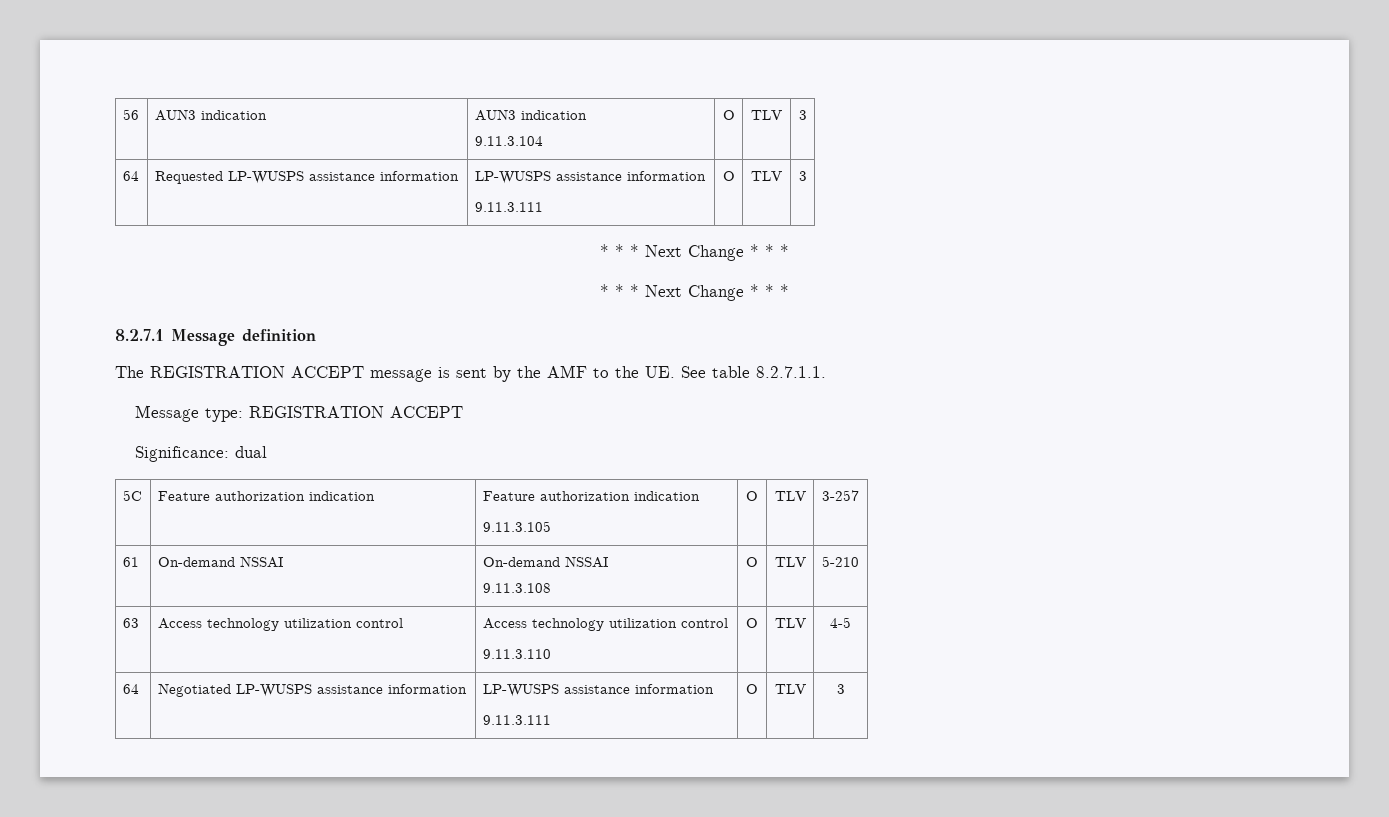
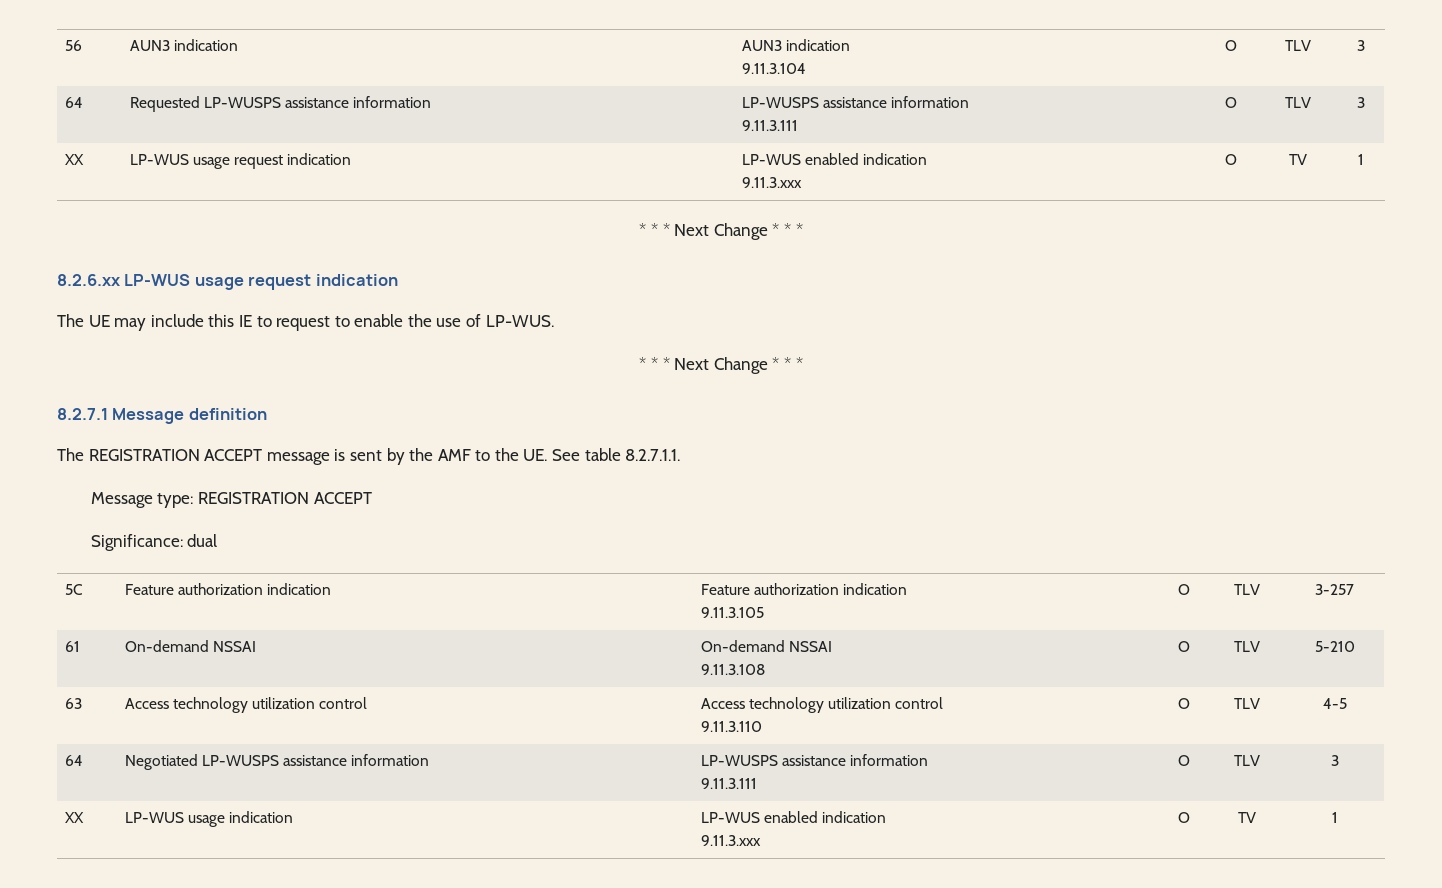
  64 | Requested LP-WUSPS assistance information | LP-WUSPS assistance information
  9.11.3.111 | O | TLV | 3
+ XX | LP-WUS usage request indication | LP-WUS enabled indication
+ 9.11.3.xxx | O | TV | 1
  * * * Next Change * * *
+ 8.2.6.xx LP-WUS usage request indication
+ The UE may include this IE to request to enable the use of LP-WUS.
+ XX | LP-WUS usage indication | LP-WUS enabled indication
+ 9.11.3.xxx | O | TV | 1

